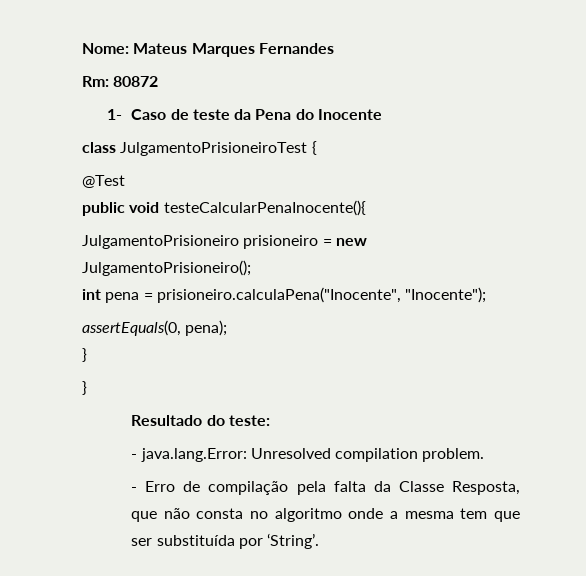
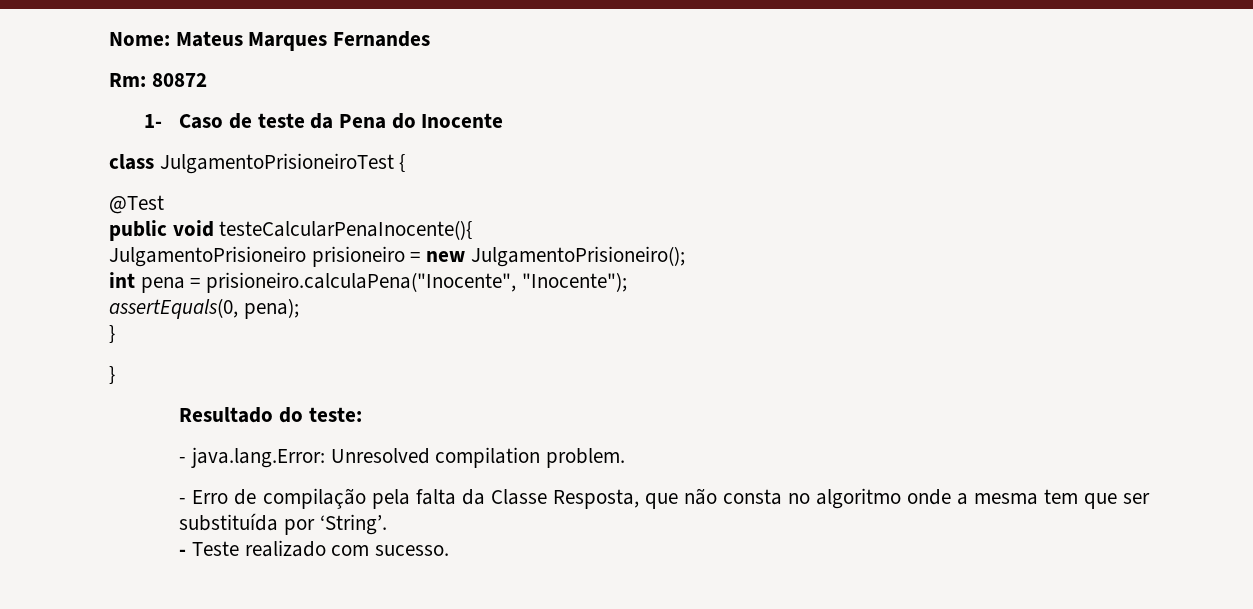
+ - Teste realizado com sucesso.

